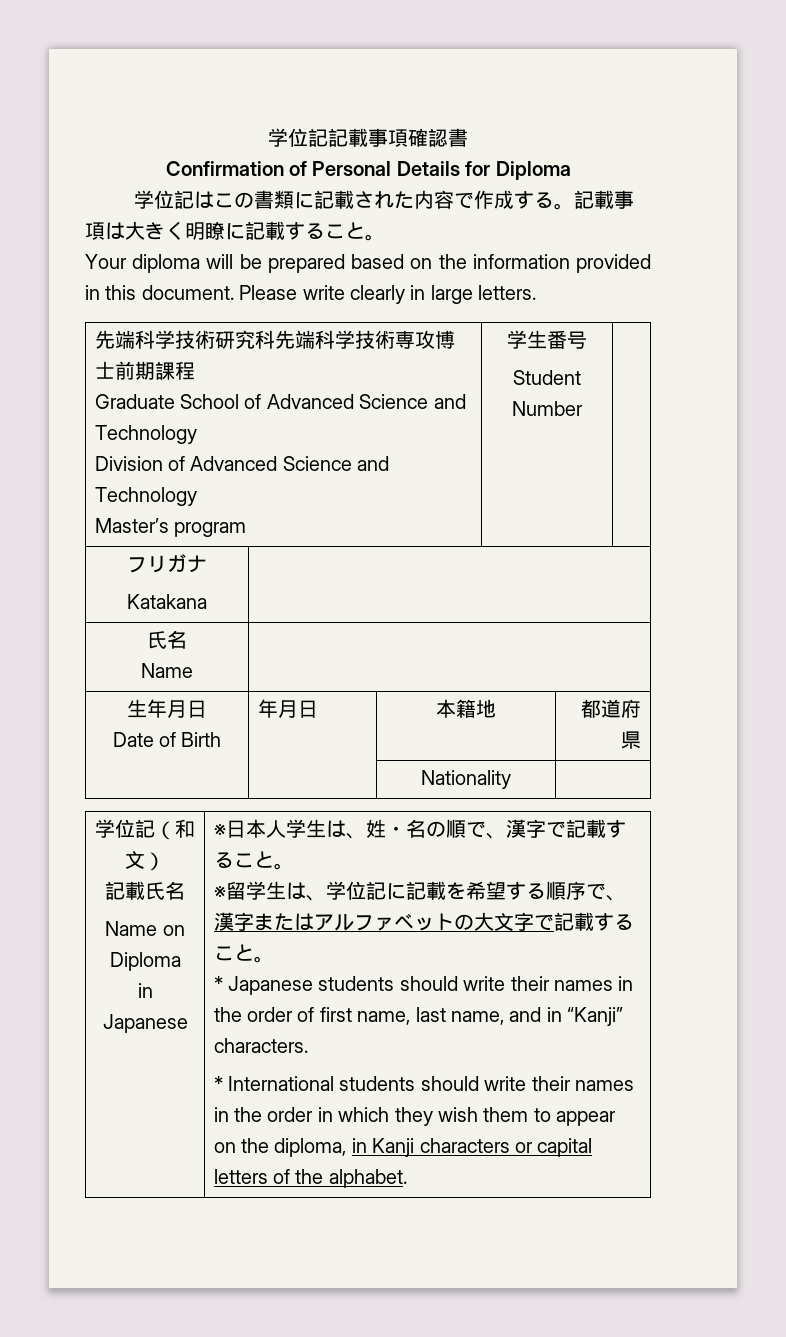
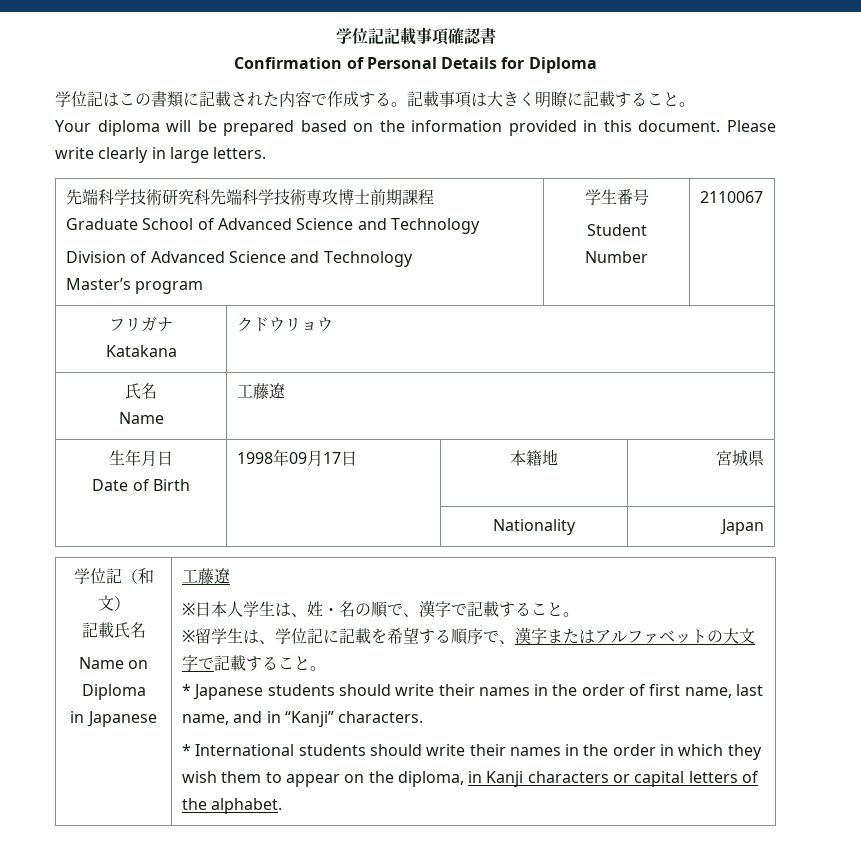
  先端科学技術研究科先端科学技術専攻博士前期課程
  Graduate School of Advanced Science and Technology
  Division of Advanced Science and Technology
  Master’s program | 学生番号
- Student Number |
+ Student Number | 2110067
  フリガナ
- Katakana |
+ Katakana | クドウリョウ
  氏名
- Name |
+ Name | 工藤遼
  生年月日
- Date of Birth | 年月日 | 本籍地 | 都道府県
+ Date of Birth | 1998年09月17日 | 本籍地 | 宮城県
- | | Nationality |
+ | | Nationality | Japan
- in Japanese
+ in Japanese | 工藤遼

